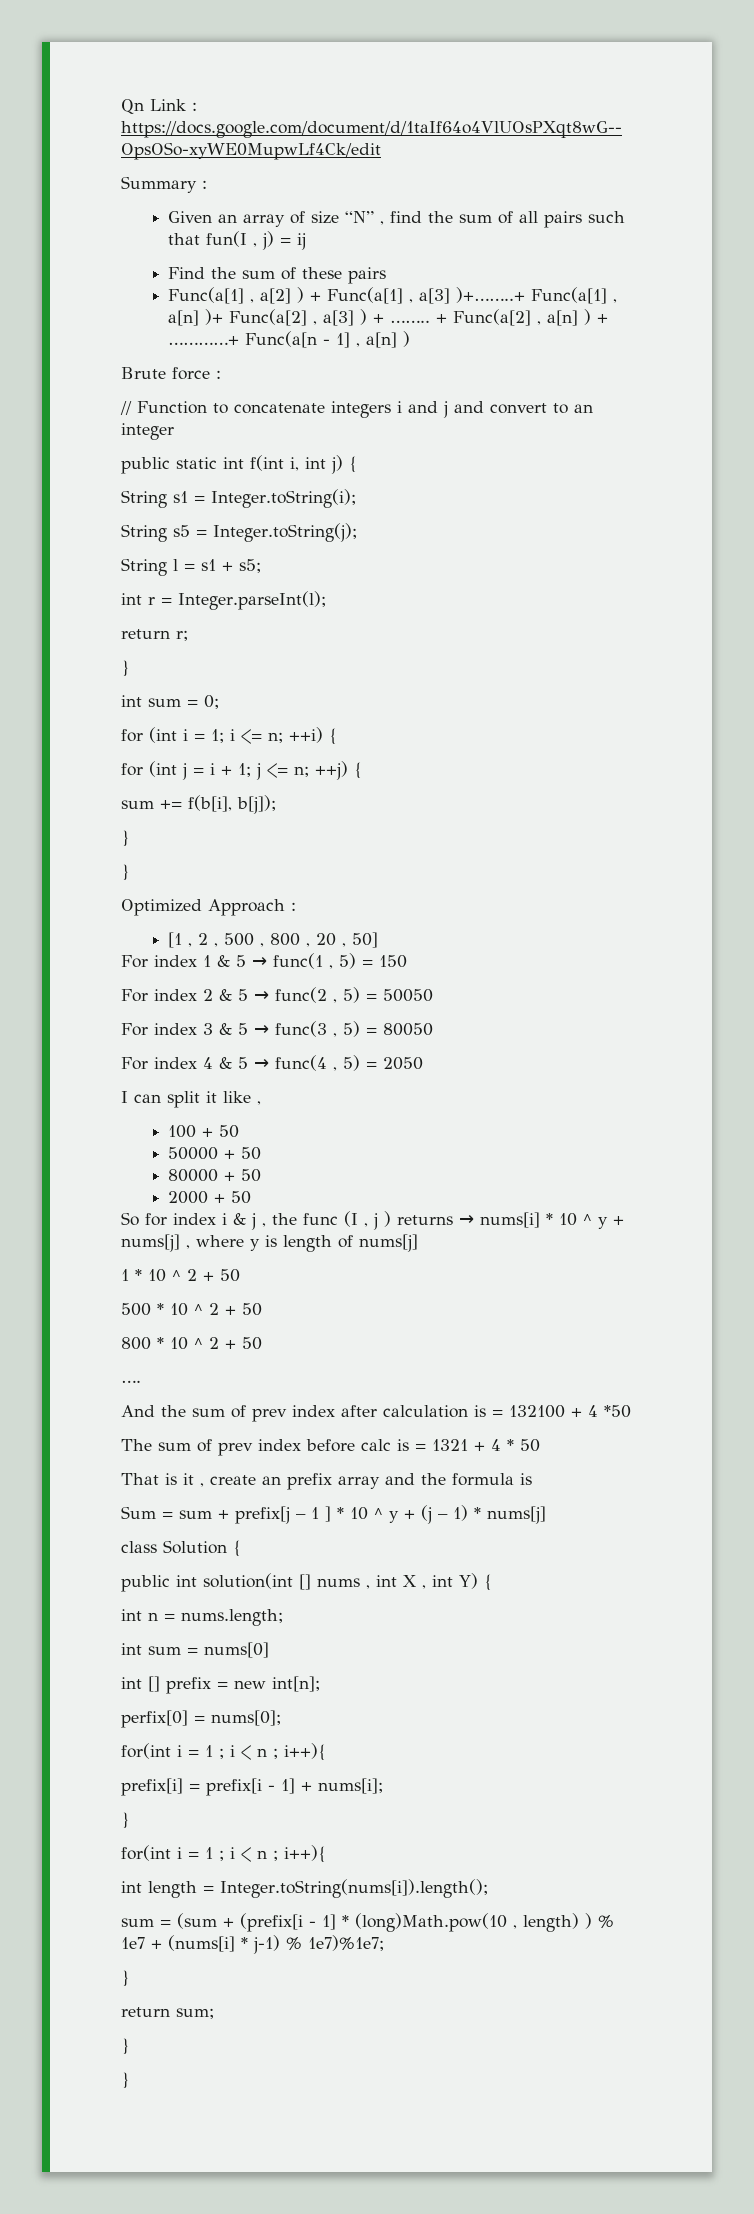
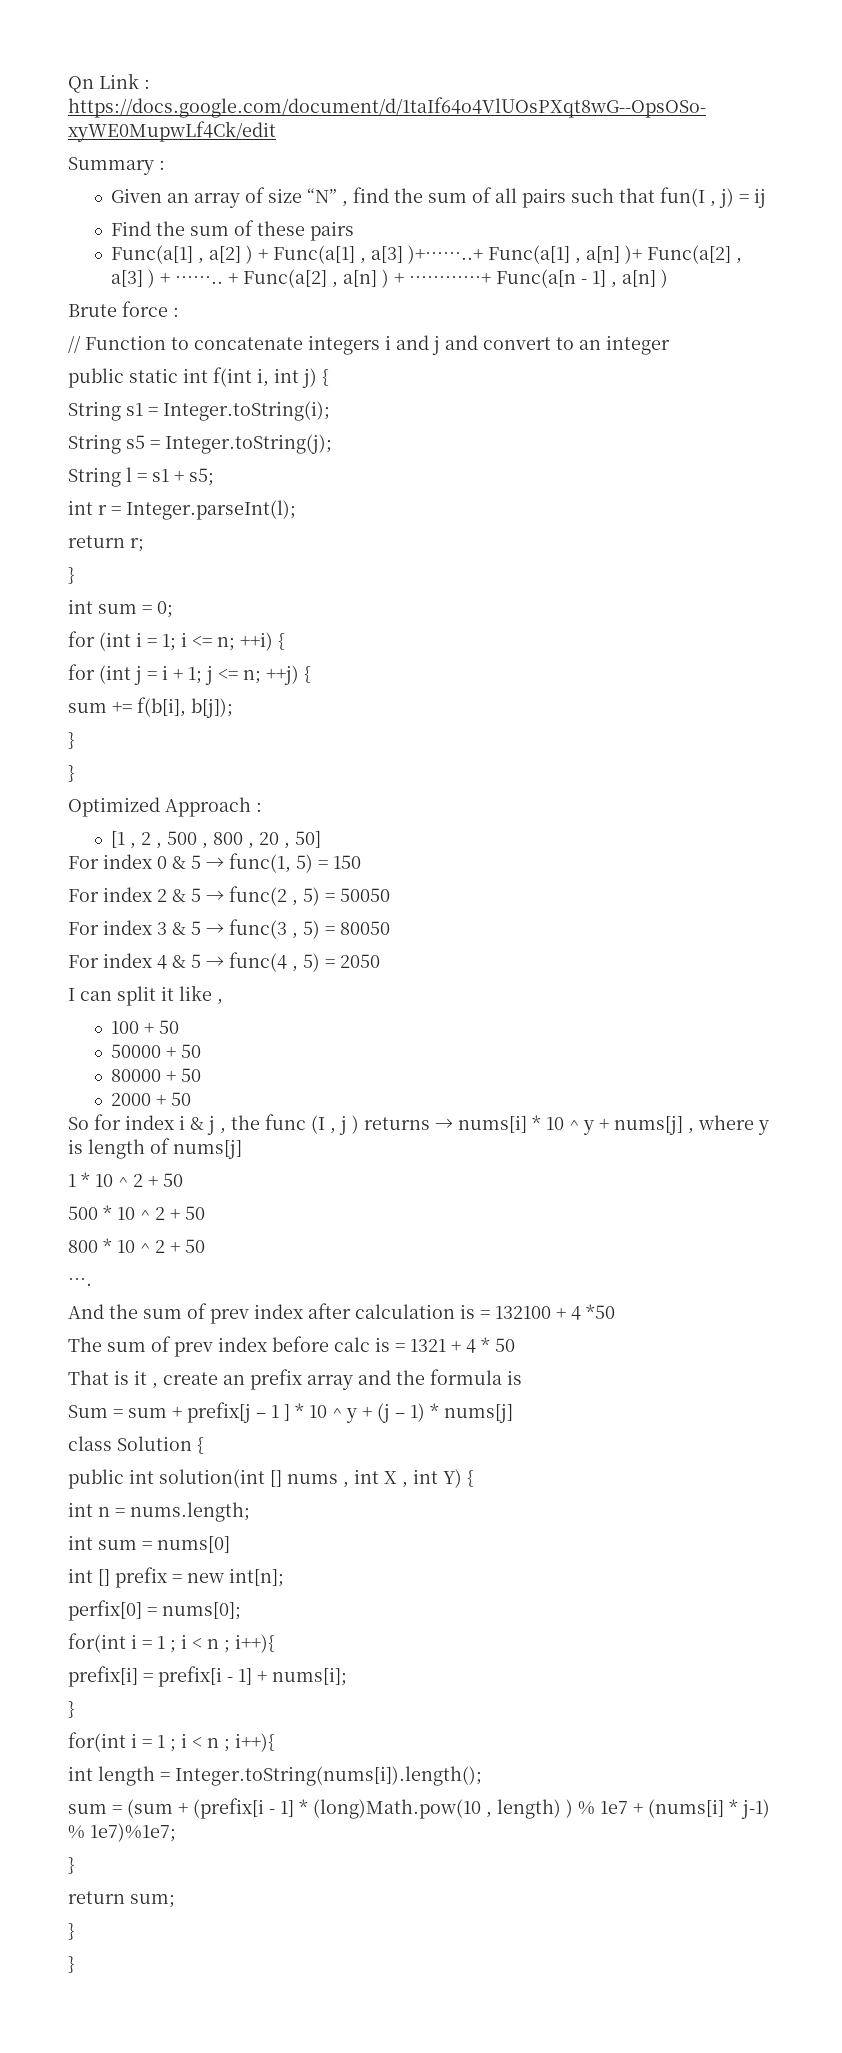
- For index 1 & 5 → func(1 , 5) = 150
+ For index 0 & 5 → func(1, 5) = 150

